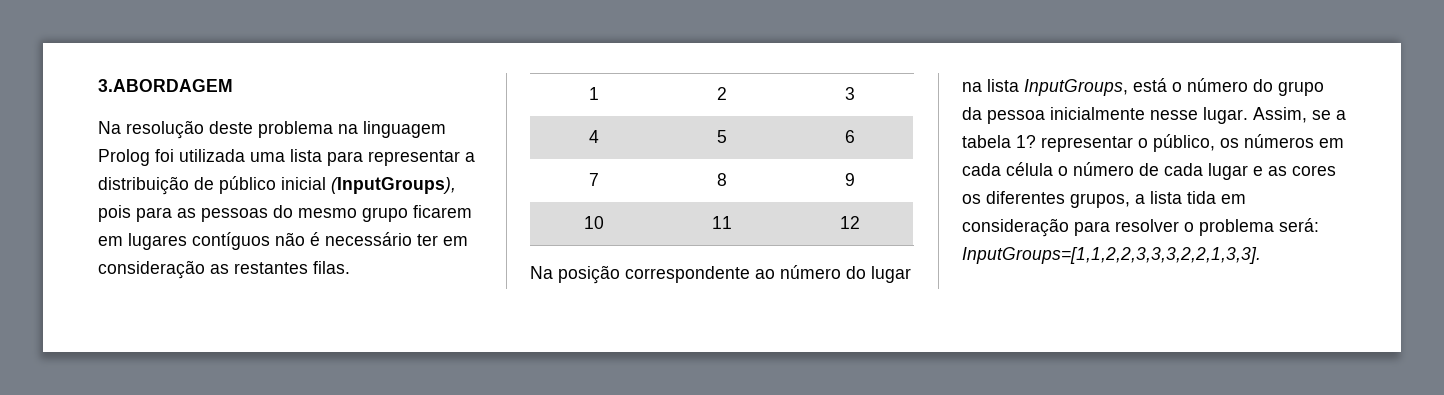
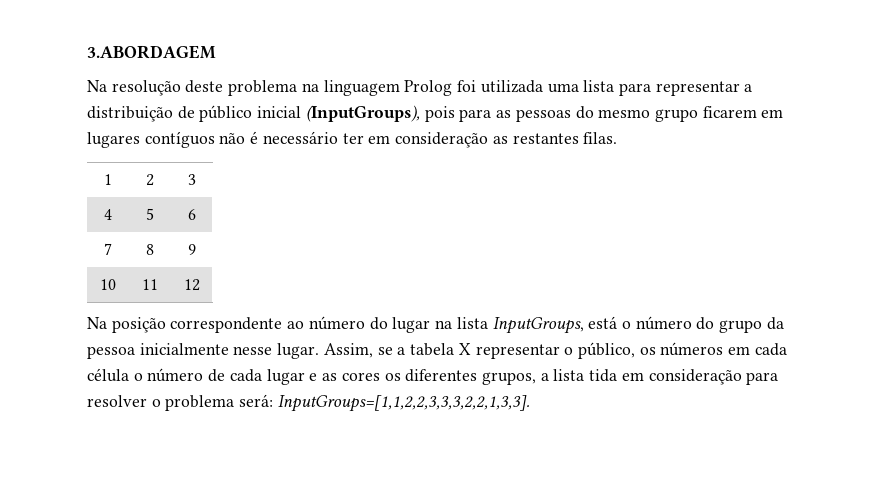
- Assim, se a tabela 1? representar o público, os números em cada célula o número de cada lugar e as cores os diferentes grupos, a lista tida em consideração para resolver o problema será: InputGroups=[1,1,2,2,3,3,3,2,2,1,3,3].
+ Assim, se a tabela X representar o público, os números em cada célula o número de cada lugar e as cores os diferentes grupos, a lista tida em consideração para resolver o problema será: InputGroups=[1,1,2,2,3,3,3,2,2,1,3,3].

